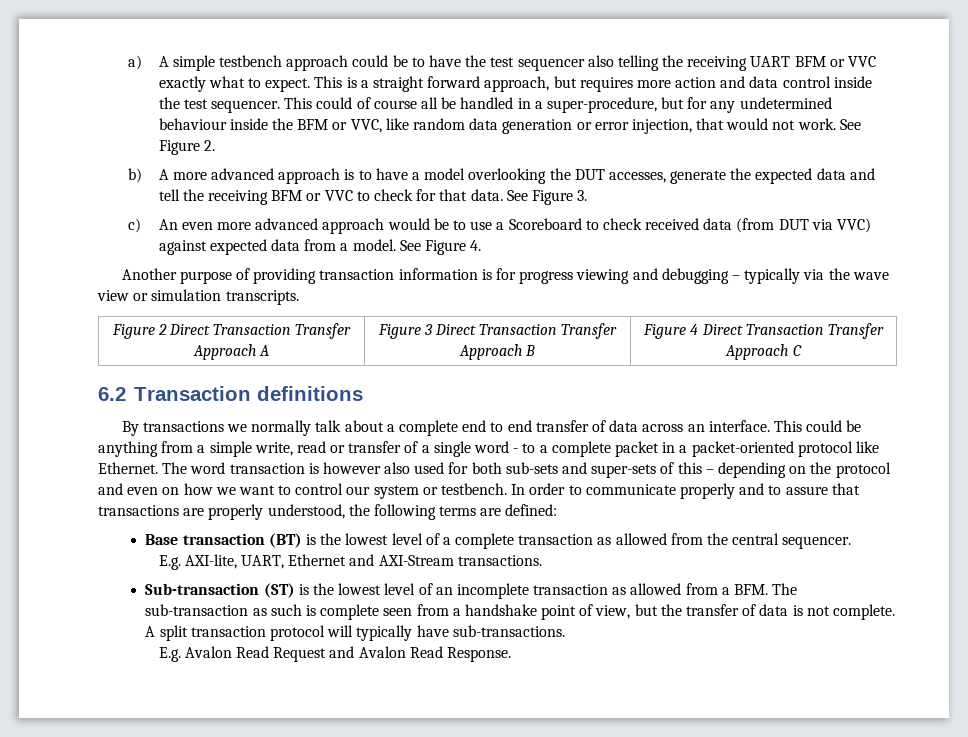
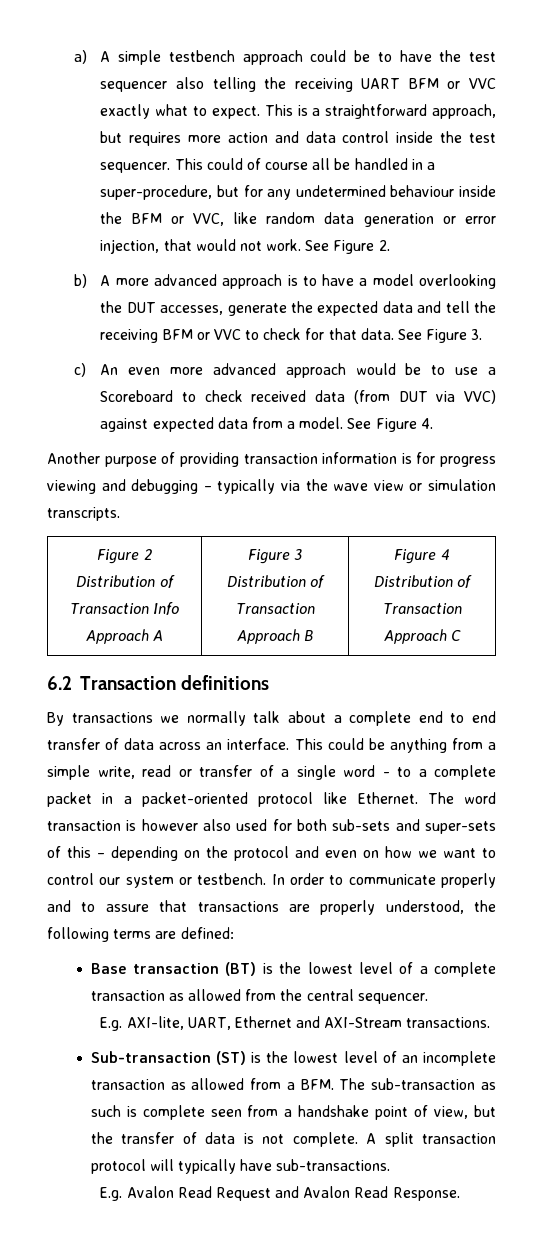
- This is a straight forward approach, but requires more action and data control inside the test sequencer.
+ This is a straightforward approach, but requires more action and data control inside the test sequencer.
- Figure 2 Direct Transaction Transfer Approach A | Figure 3 Direct Transaction Transfer Approach B | Figure 4 Direct Transaction Transfer Approach C
+ Figure 2 Distribution of Transaction Info Approach A | Figure 3 Distribution of Transaction Approach B | Figure 4 Distribution of Transaction Approach C

